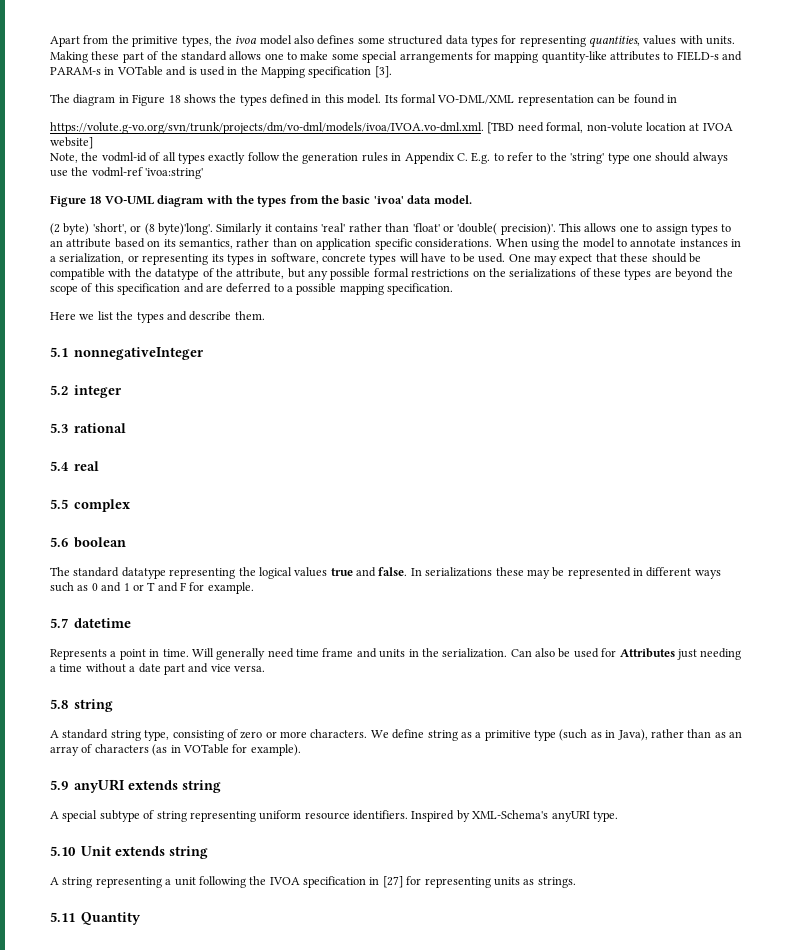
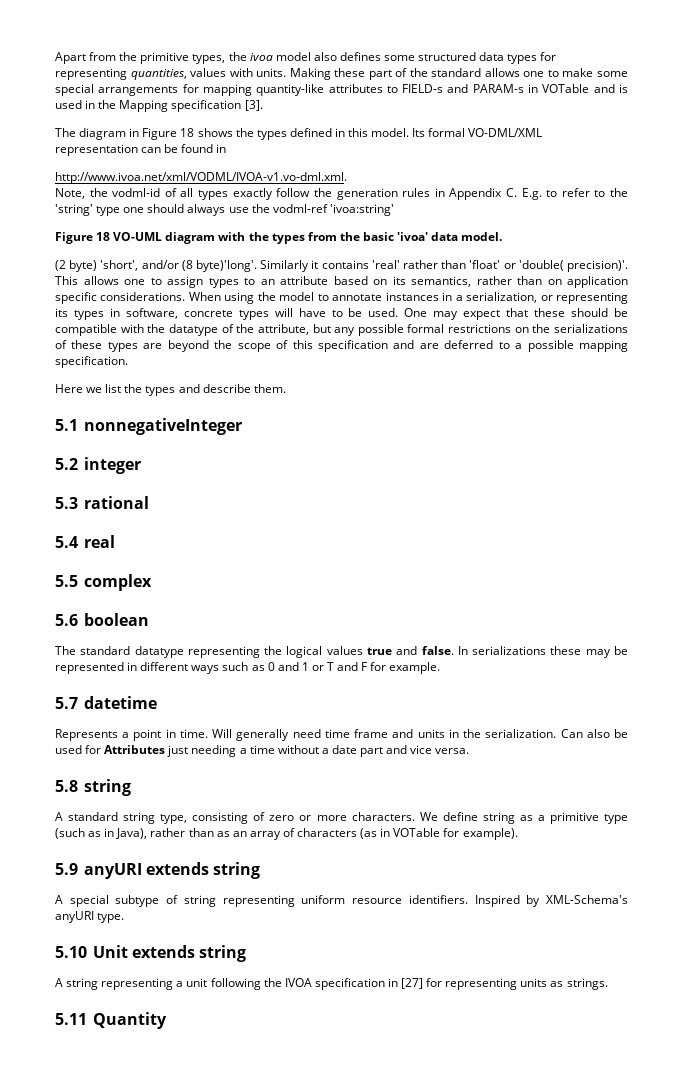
- https://volute.g-vo.org/svn/trunk/projects/dm/vo-dml/models/ivoa/IVOA.vo-dml.xml. [TBD need formal, non-volute location at IVOA website]
+ http://www.ivoa.net/xml/VODML/IVOA-v1.vo-dml.xml.
- (2 byte) 'short', or (8 byte)'long'.
+ (2 byte) 'short', and/or (8 byte)'long'.

